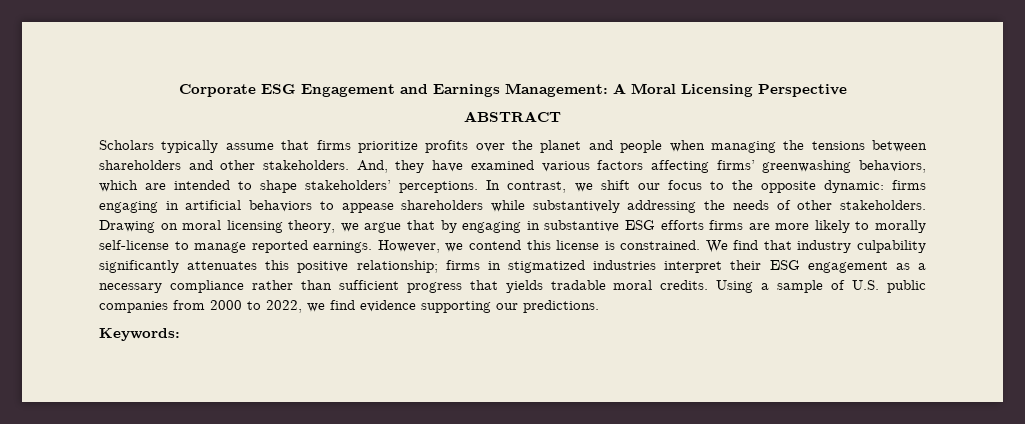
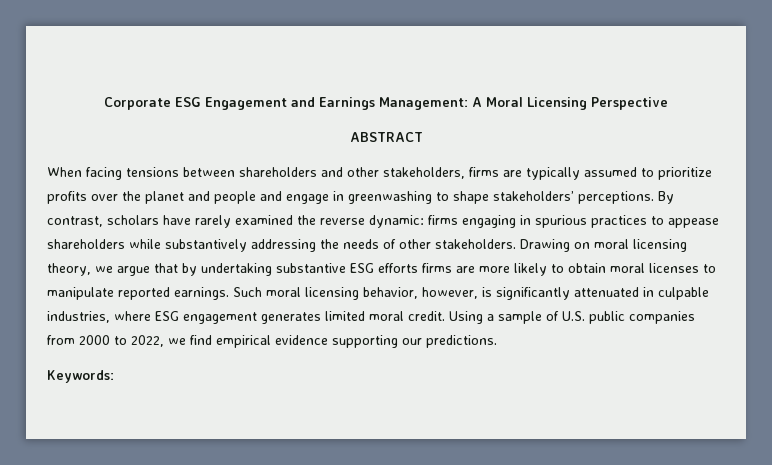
- Scholars typically assume that firms prioritize profits over the planet and people when managing the tensions between shareholders and other stakeholders. And, they have examined various factors affecting firms’ greenwashing behaviors, which are intended to shape stakeholders’ perceptions. In contrast, we shift our focus to the opposite dynamic: firms engaging in artificial behaviors to appease shareholders while substantively addressing the needs of other stakeholders.
+ When facing tensions between shareholders and other stakeholders, firms are typically assumed to prioritize profits over the planet and people and engage in greenwashing to shape stakeholders’ perceptions. By contrast, scholars have rarely examined the reverse dynamic: firms engaging in spurious practices to appease shareholders while substantively addressing the needs of other stakeholders.
- Drawing on moral licensing theory, we argue that by engaging in substantive ESG efforts firms are more likely to morally self-license to manage reported earnings. However, we contend this license is constrained. We find that industry culpability significantly attenuates this positive relationship; firms in stigmatized industries interpret their ESG engagement as a necessary compliance rather than sufficient progress that yields tradable moral credits.
+ Drawing on moral licensing theory, we argue that by undertaking substantive ESG efforts firms are more likely to obtain moral licenses to manipulate reported earnings. Such moral licensing behavior, however, is significantly attenuated in culpable industries, where ESG engagement generates limited moral credit.
- Using a sample of U.S. public companies from 2000 to 2022, we find evidence supporting our predictions.
+ Using a sample of U.S. public companies from 2000 to 2022, we find empirical evidence supporting our predictions.

